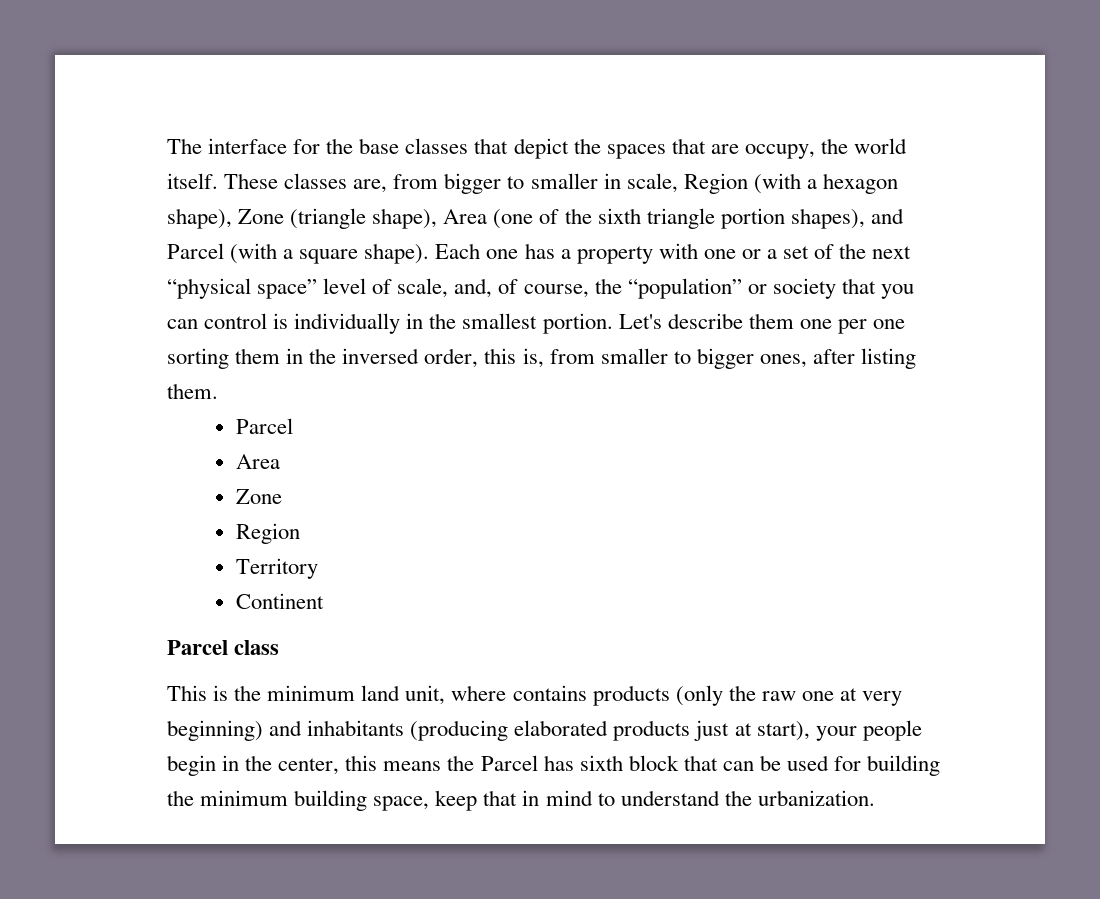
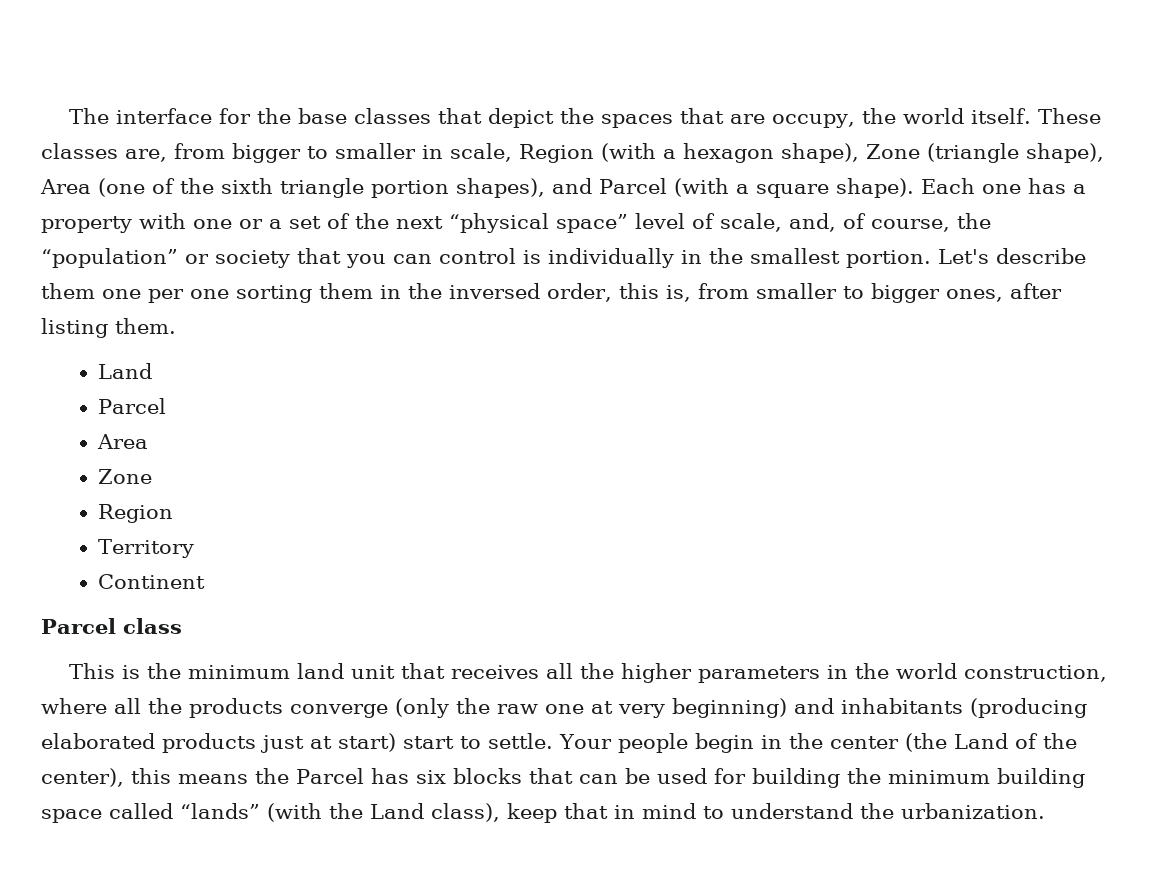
  Let's describe them one per one sorting them in the inversed order, this is, from smaller to bigger ones, after listing them.
+ Land
- This is the minimum land unit, where contains products (only the raw one at very beginning) and inhabitants (producing elaborated products just at start), your people begin in the center, this means the Parcel has sixth block that can be used for building the minimum building space, keep that in mind to understand the urbanization.
+ This is the minimum land unit that receives all the higher parameters in the world construction, where all the products converge (only the raw one at very beginning) and inhabitants (producing elaborated products just at start) start to settle. Your people begin in the center (the Land of the center), this means the Parcel has six blocks that can be used for building the minimum building space called “lands” (with the Land class), keep that in mind to understand the urbanization.

